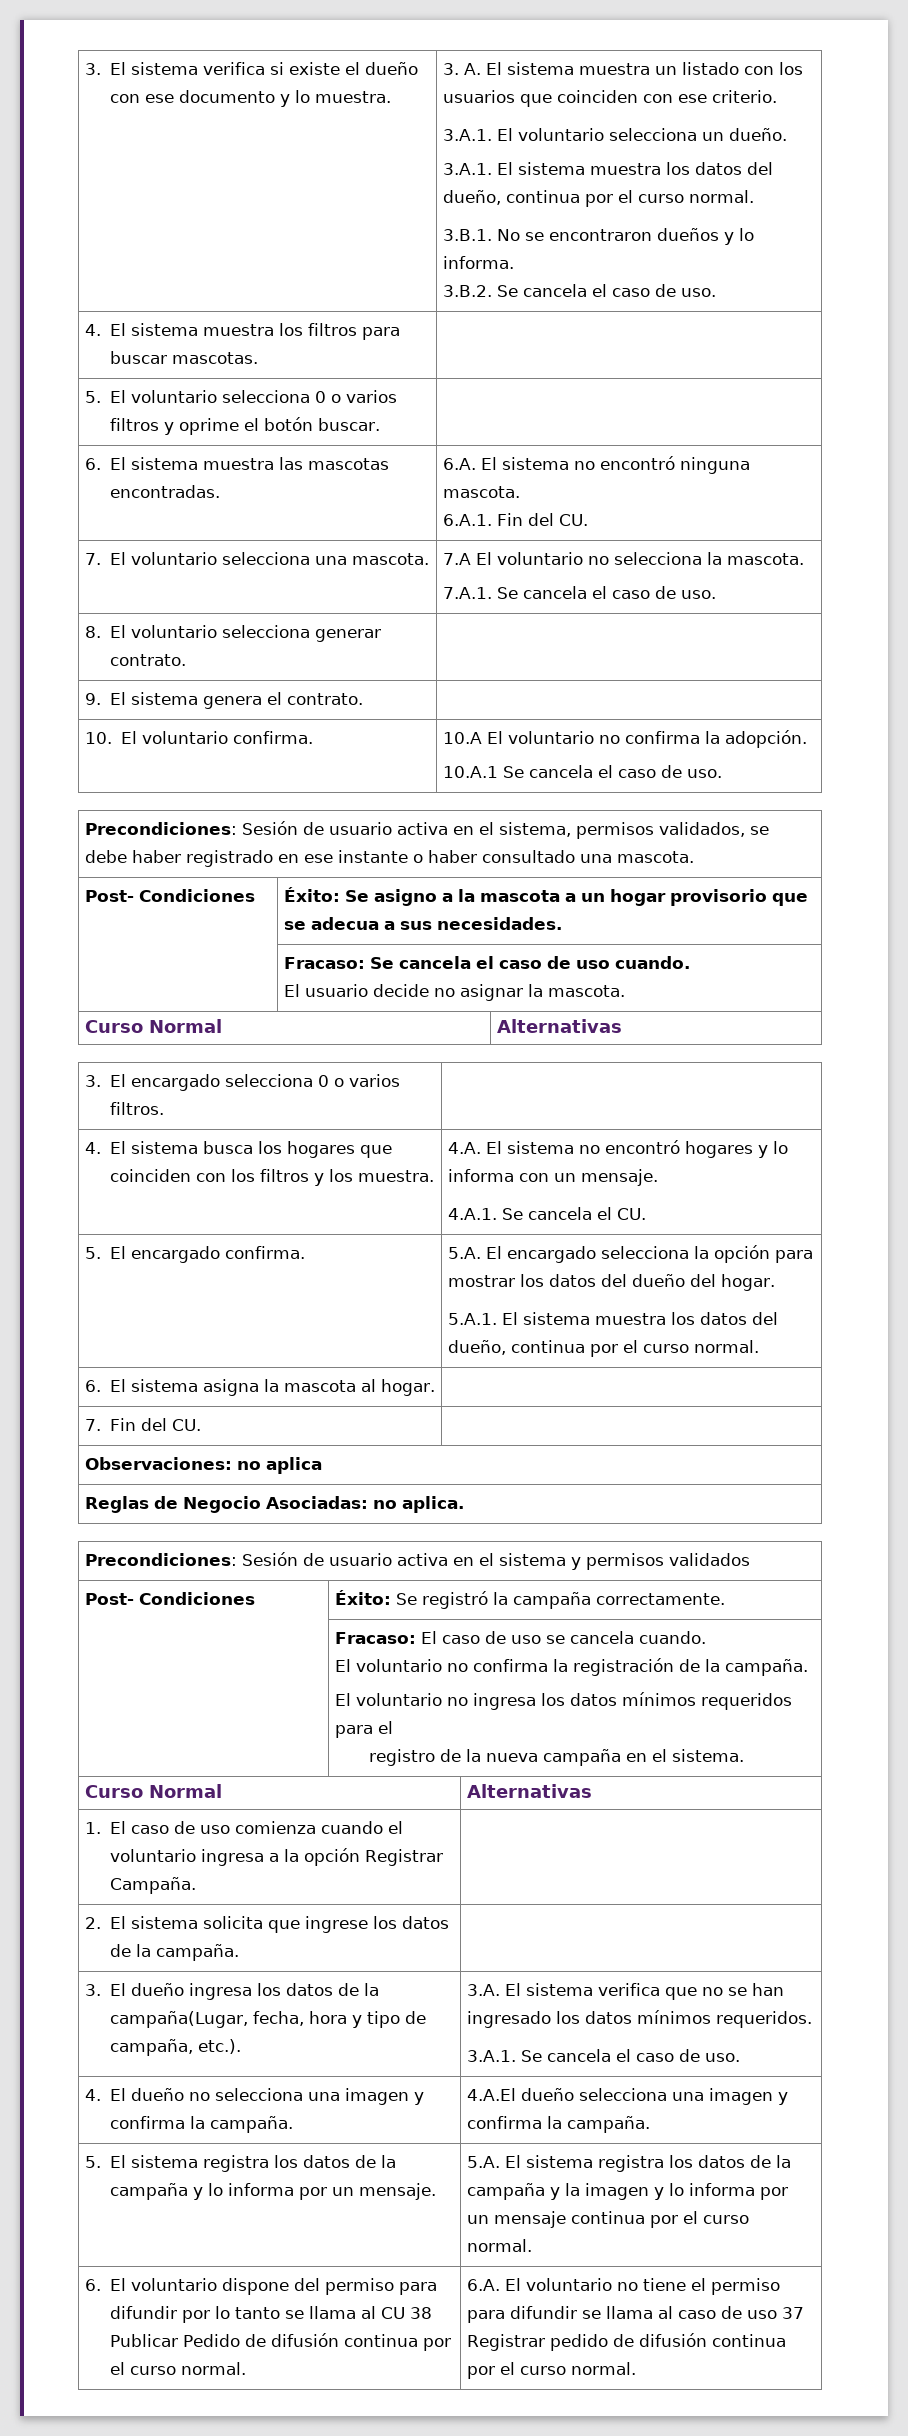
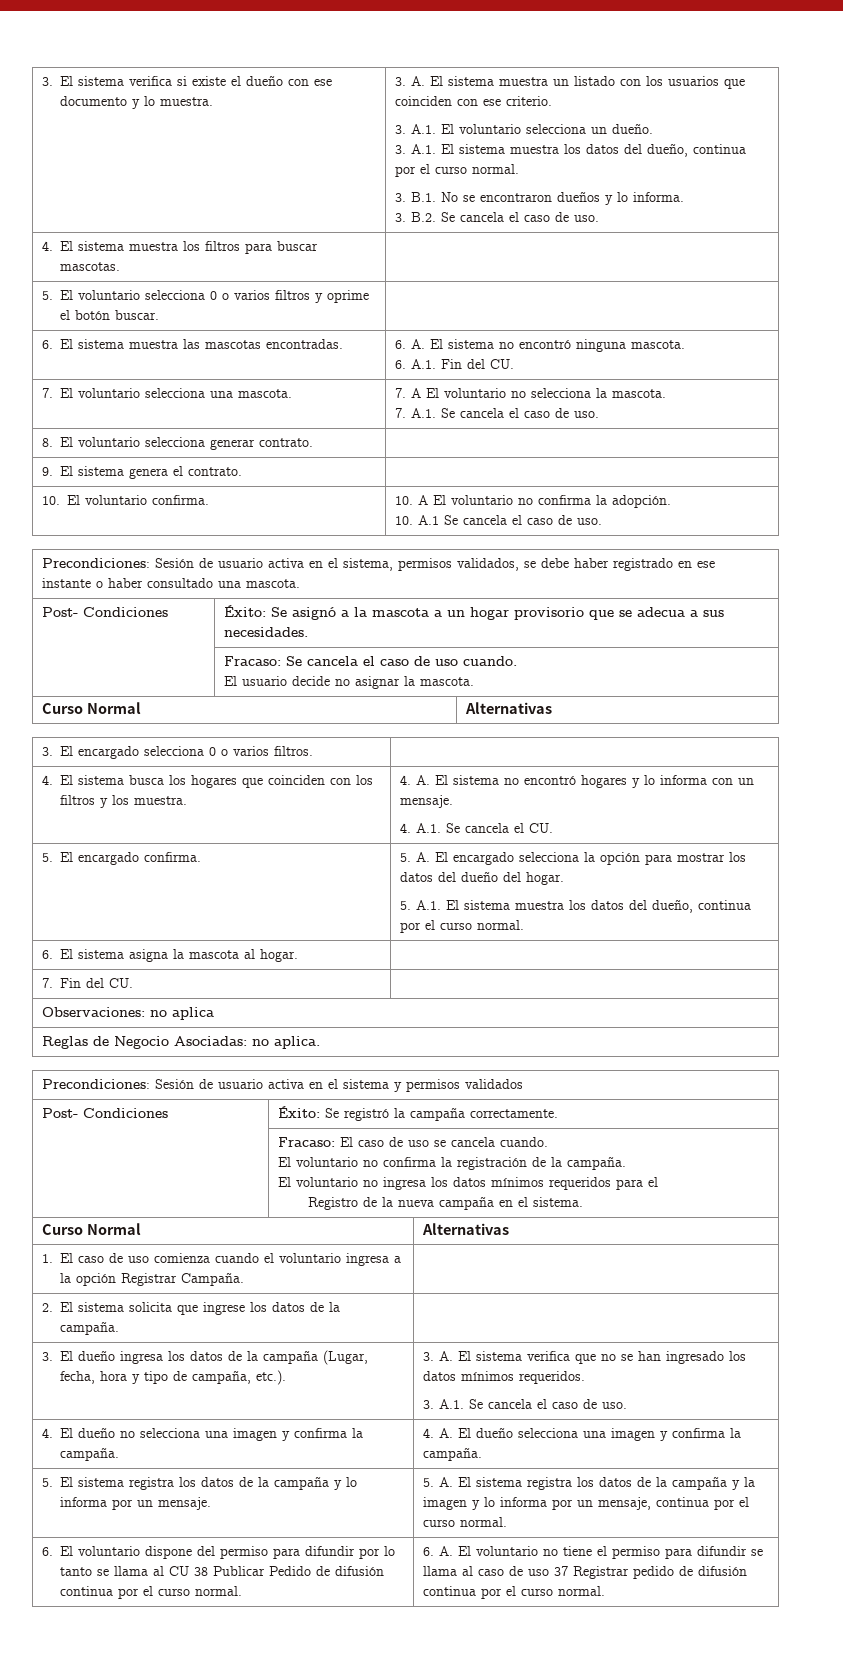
- 3.A.1. El voluntario selecciona un dueño.
+ 3. A.1. El voluntario selecciona un dueño.
- 3.A.1. El sistema muestra los datos del dueño, continua por el curso normal.
+ 3. A.1. El sistema muestra los datos del dueño, continua por el curso normal.
- 3.B.1. No se encontraron dueños y lo informa.
+ 3. B.1. No se encontraron dueños y lo informa.
- 3.B.2. Se cancela el caso de uso.
+ 3. B.2. Se cancela el caso de uso.
- 6. El sistema muestra las mascotas encontradas. | 6.A. El sistema no encontró ninguna mascota.
- 6.A.1. Fin del CU.
+ 6. El sistema muestra las mascotas encontradas. | 6. A. El sistema no encontró ninguna mascota.
+ 6. A.1. Fin del CU.
- 7. El voluntario selecciona una mascota. | 7.A El voluntario no selecciona la mascota.
- 7.A.1. Se cancela el caso de uso.
+ 7. El voluntario selecciona una mascota. | 7. A El voluntario no selecciona la mascota.
+ 7. A.1. Se cancela el caso de uso.
- 10. El voluntario confirma. | 10.A El voluntario no confirma la adopción.
- 10.A.1 Se cancela el caso de uso.
+ 10. El voluntario confirma. | 10. A El voluntario no confirma la adopción.
+ 10. A.1 Se cancela el caso de uso.
- Post- Condiciones | Éxito: Se asigno a la mascota a un hogar provisorio que se adecua a sus necesidades.
+ Post- Condiciones | Éxito: Se asignó a la mascota a un hogar provisorio que se adecua a sus necesidades.
- 4. El sistema busca los hogares que coinciden con los filtros y los muestra. | 4.A. El sistema no encontró hogares y lo informa con un mensaje.
- 4.A.1. Se cancela el CU.
+ 4. El sistema busca los hogares que coinciden con los filtros y los muestra. | 4. A. El sistema no encontró hogares y lo informa con un mensaje.
+ 4. A.1. Se cancela el CU.
- 5. El encargado confirma. | 5.A. El encargado selecciona la opción para mostrar los datos del dueño del hogar.
- 5.A.1. El sistema muestra los datos del dueño, continua por el curso normal.
+ 5. El encargado confirma. | 5. A. El encargado selecciona la opción para mostrar los datos del dueño del hogar.
+ 5. A.1. El sistema muestra los datos del dueño, continua por el curso normal.
  | Fracaso: El caso de uso se cancela cuando.
  El voluntario no confirma la registración de la campaña.
  El voluntario no ingresa los datos mínimos requeridos para el
- registro de la nueva campaña en el sistema.
+ Registro de la nueva campaña en el sistema.
- 3. El dueño ingresa los datos de la campaña(Lugar, fecha, hora y tipo de campaña, etc.). | 3.A. El sistema verifica que no se han ingresado los datos mínimos requeridos.
- 3.A.1. Se cancela el caso de uso.
+ 3. El dueño ingresa los datos de la campaña (Lugar, fecha, hora y tipo de campaña, etc.). | 3. A. El sistema verifica que no se han ingresado los datos mínimos requeridos.
+ 3. A.1. Se cancela el caso de uso.
- 4. El dueño no selecciona una imagen y confirma la campaña. | 4.A.El dueño selecciona una imagen y confirma la campaña.
+ 4. El dueño no selecciona una imagen y confirma la campaña. | 4. A. El dueño selecciona una imagen y confirma la campaña.
- 5. El sistema registra los datos de la campaña y lo informa por un mensaje. | 5.A. El sistema registra los datos de la campaña y la imagen y lo informa por un mensaje continua por el curso normal.
+ 5. El sistema registra los datos de la campaña y lo informa por un mensaje. | 5. A. El sistema registra los datos de la campaña y la imagen y lo informa por un mensaje, continua por el curso normal.
- 6.A. El voluntario no tiene el permiso para difundir se llama al caso de uso 37 Registrar pedido de difusión continua por el curso normal.
+ 6. A. El voluntario no tiene el permiso para difundir se llama al caso de uso 37 Registrar pedido de difusión continua por el curso normal.

